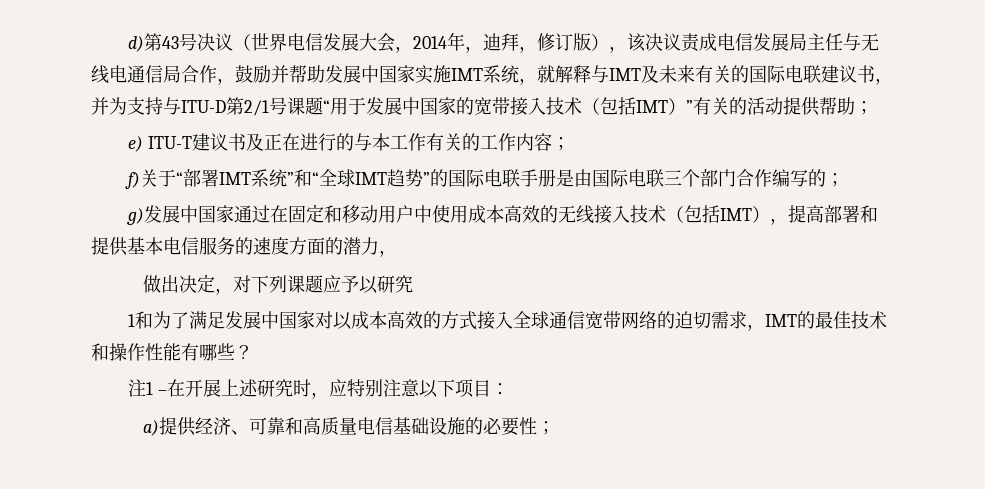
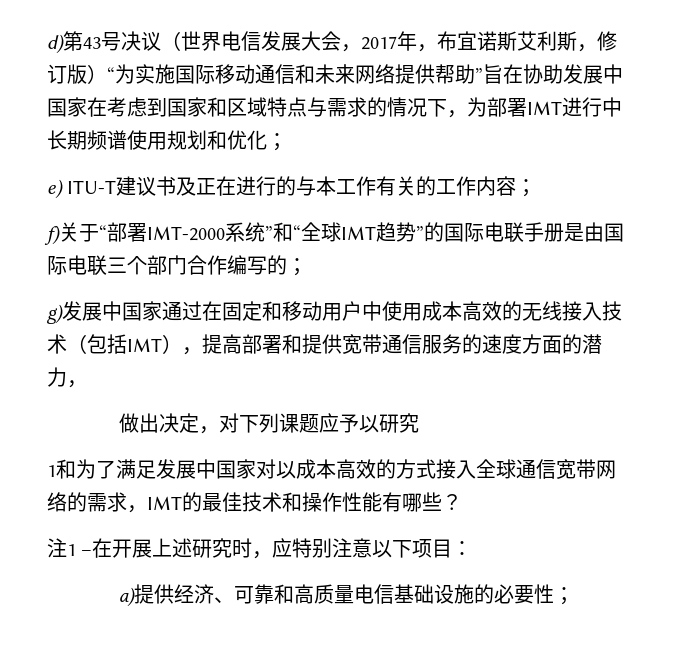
- d)第43号决议（世界电信发展大会，2014年，迪拜，修订版），该决议责成电信发展局主任与无线电通信局合作，鼓励并帮助发展中国家实施IMT系统，就解释与IMT及未来有关的国际电联建议书，并为支持与ITU-D第2/1号课题“用于发展中国家的宽带接入技术（包括IMT）”有关的活动提供帮助；
+ d)第43号决议（世界电信发展大会，2017年，布宜诺斯艾利斯，修订版）“为实施国际移动通信和未来网络提供帮助”旨在协助发展中国家在考虑到国家和区域特点与需求的情况下，为部署IMT进行中长期频谱使用规划和优化；
- f)关于“部署IMT系统”和“全球IMT趋势”的国际电联手册是由国际电联三个部门合作编写的；
+ f)关于“部署IMT-2000系统”和“全球IMT趋势”的国际电联手册是由国际电联三个部门合作编写的；
- g)发展中国家通过在固定和移动用户中使用成本高效的无线接入技术（包括IMT），提高部署和提供基本电信服务的速度方面的潜力，
+ g)发展中国家通过在固定和移动用户中使用成本高效的无线接入技术（包括IMT），提高部署和提供宽带通信服务的速度方面的潜力，
- 1和为了满足发展中国家对以成本高效的方式接入全球通信宽带网络的迫切需求，IMT的最佳技术和操作性能有哪些？
+ 1和为了满足发展中国家对以成本高效的方式接入全球通信宽带网络的需求，IMT的最佳技术和操作性能有哪些？

